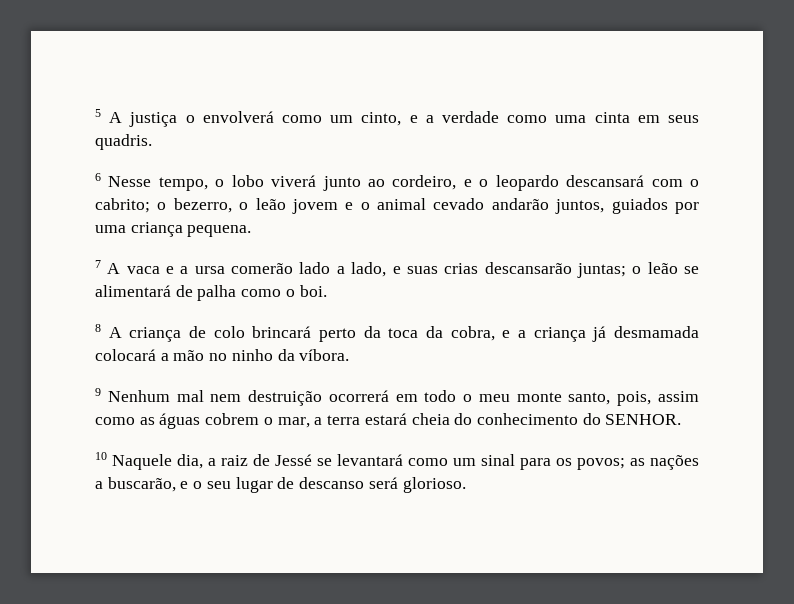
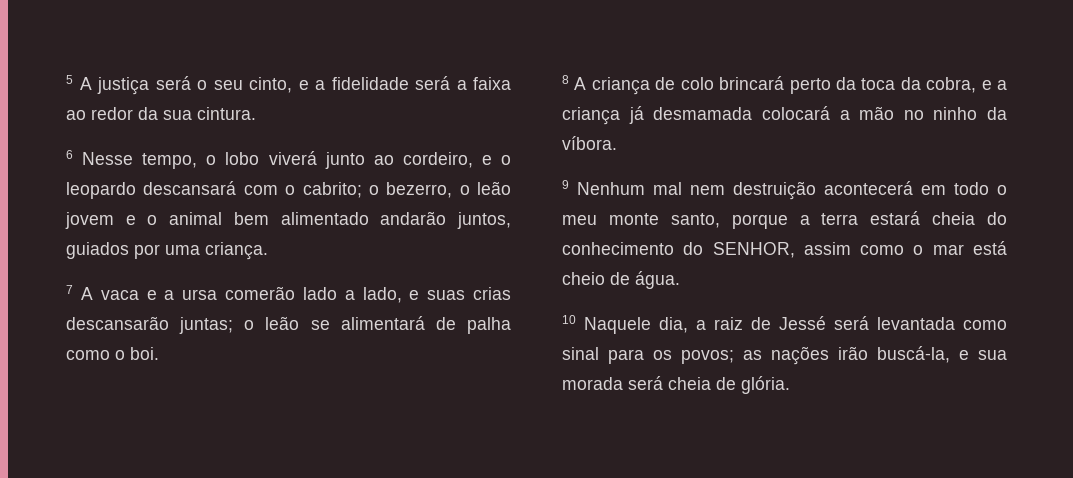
- 5 A justiça o envolverá como um cinto, e a verdade como uma cinta em seus quadris.
+ 5 A justiça será o seu cinto, e a fidelidade será a faixa ao redor da sua cintura.
- 6 Nesse tempo, o lobo viverá junto ao cordeiro, e o leopardo descansará com o cabrito; o bezerro, o leão jovem e o animal cevado andarão juntos, guiados por uma criança pequena.
+ 6 Nesse tempo, o lobo viverá junto ao cordeiro, e o leopardo descansará com o cabrito; o bezerro, o leão jovem e o animal bem alimentado andarão juntos, guiados por uma criança.
- 9 Nenhum mal nem destruição ocorrerá em todo o meu monte santo, pois, assim como as águas cobrem o mar, a terra estará cheia do conhecimento do SENHOR.
+ 9 Nenhum mal nem destruição acontecerá em todo o meu monte santo, porque a terra estará cheia do conhecimento do SENHOR, assim como o mar está cheio de água.
- 10 Naquele dia, a raiz de Jessé se levantará como um sinal para os povos; as nações a buscarão, e o seu lugar de descanso será glorioso.
+ 10 Naquele dia, a raiz de Jessé será levantada como sinal para os povos; as nações irão buscá-la, e sua morada será cheia de glória.

